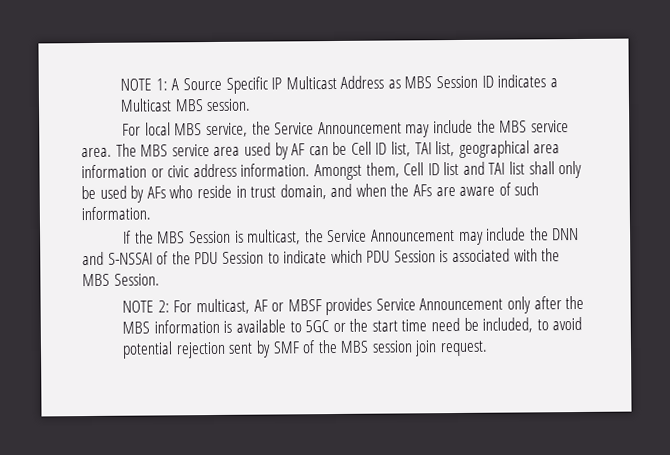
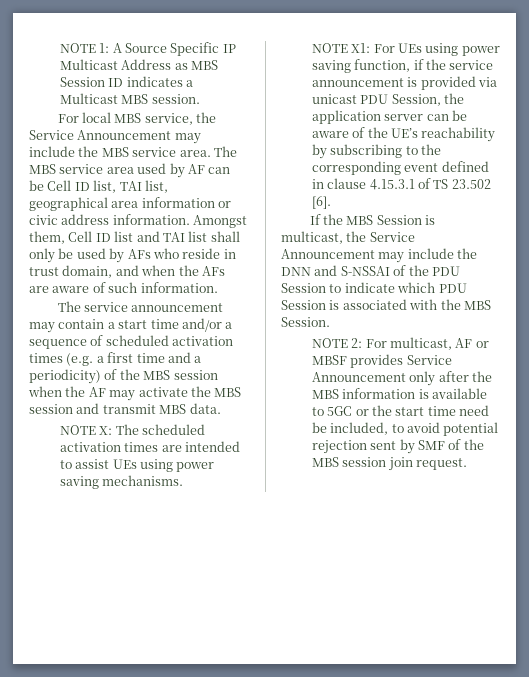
+ The service announcement may contain a start time and/or a sequence of scheduled activation times (e.g. a first time and a periodicity) of the MBS session when the AF may activate the MBS session and transmit MBS data.
+ NOTE X: The scheduled activation times are intended to assist UEs using power saving mechanisms.
+ NOTE X1: For UEs using power saving function, if the service announcement is provided via unicast PDU Session, the application server can be aware of the UE’s reachability by subscribing to the corresponding event defined in clause 4.15.3.1 of TS 23.502 [6].

